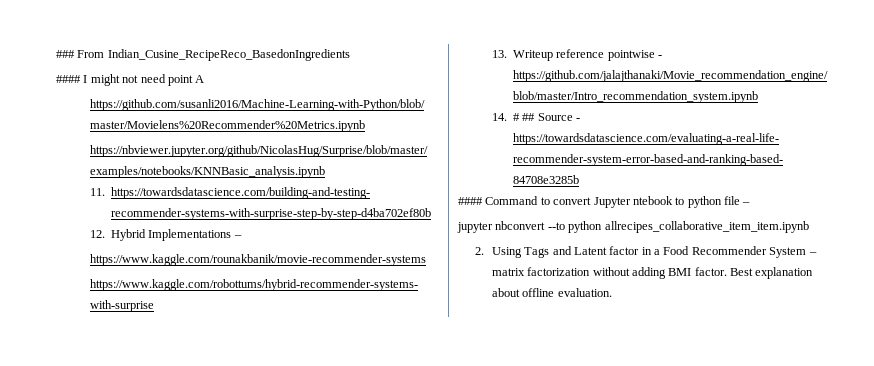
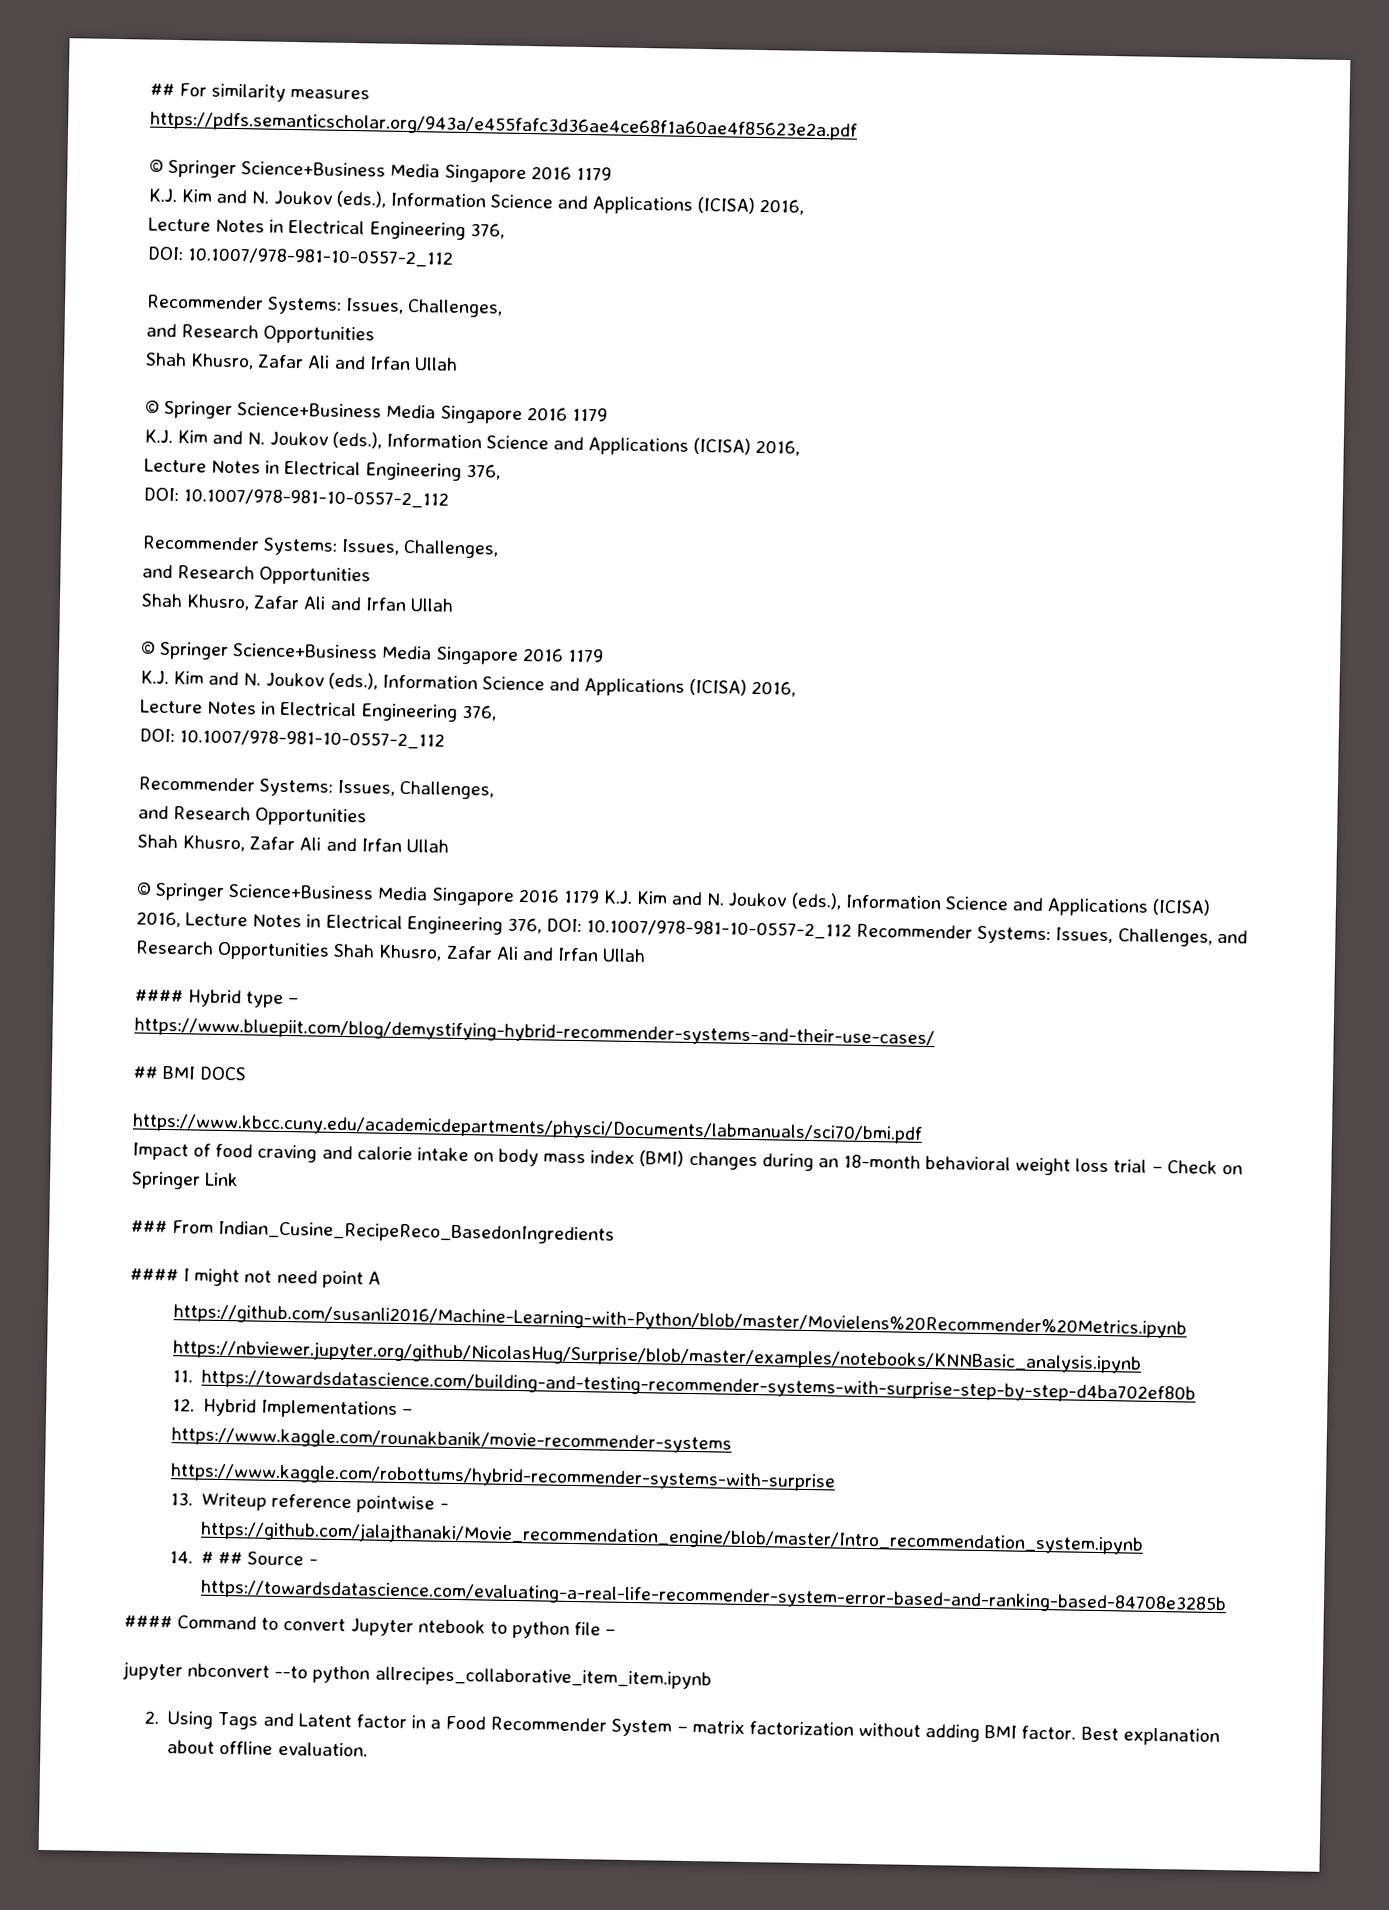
+ ## For similarity measures
+ https://pdfs.semanticscholar.org/943a/e455fafc3d36ae4ce68f1a60ae4f85623e2a.pdf
+ © Springer Science+Business Media Singapore 2016 1179
+ K.J. Kim and N. Joukov (eds.), Information Science and Applications (ICISA) 2016,
+ Lecture Notes in Electrical Engineering 376,
+ DOI: 10.1007/978-981-10-0557-2_112
+ Recommender Systems: Issues, Challenges,
+ and Research Opportunities
+ Shah Khusro, Zafar Ali and Irfan Ullah
+ © Springer Science+Business Media Singapore 2016 1179
+ K.J. Kim and N. Joukov (eds.), Information Science and Applications (ICISA) 2016,
+ Lecture Notes in Electrical Engineering 376,
+ DOI: 10.1007/978-981-10-0557-2_112
+ Recommender Systems: Issues, Challenges,
+ and Research Opportunities
+ Shah Khusro, Zafar Ali and Irfan Ullah
+ © Springer Science+Business Media Singapore 2016 1179
+ K.J. Kim and N. Joukov (eds.), Information Science and Applications (ICISA) 2016,
+ Lecture Notes in Electrical Engineering 376,
+ DOI: 10.1007/978-981-10-0557-2_112
+ Recommender Systems: Issues, Challenges,
+ and Research Opportunities
+ Shah Khusro, Zafar Ali and Irfan Ullah
+ © Springer Science+Business Media Singapore 2016 1179 K.J. Kim and N. Joukov (eds.), Information Science and Applications (ICISA) 2016, Lecture Notes in Electrical Engineering 376, DOI: 10.1007/978-981-10-0557-2_112 Recommender Systems: Issues, Challenges, and Research Opportunities Shah Khusro, Zafar Ali and Irfan Ullah
+ #### Hybrid type –
+ https://www.bluepiit.com/blog/demystifying-hybrid-recommender-systems-and-their-use-cases/
+ ## BMI DOCS
+ https://www.kbcc.cuny.edu/academicdepartments/physci/Documents/labmanuals/sci70/bmi.pdf
+ Impact of food craving and calorie intake on body mass index (BMI) changes during an 18-month behavioral weight loss trial – Check on Springer Link

